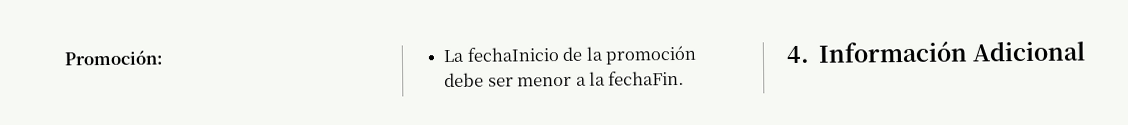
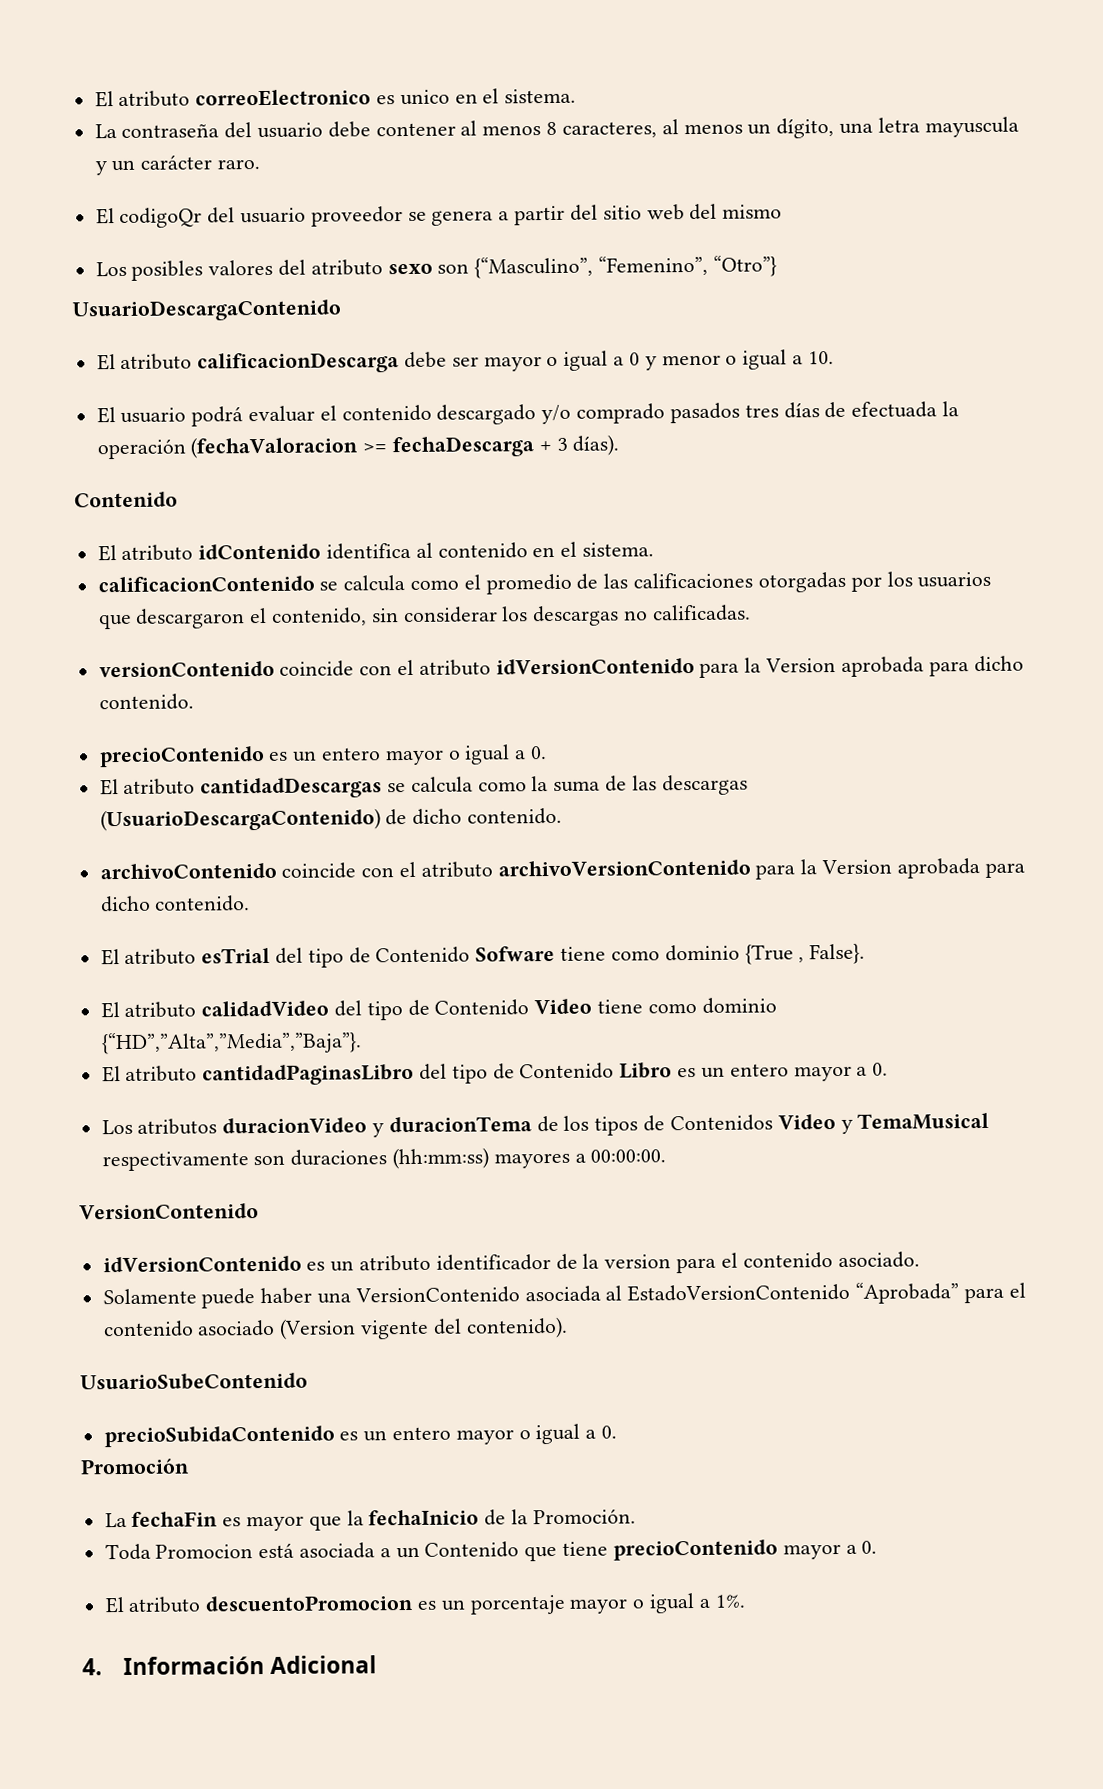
- Promoción:
- La fechaInicio de la promoción debe ser menor a la fechaFin.
+ El atributo correoElectronico es unico en el sistema.
+ La contraseña del usuario debe contener al menos 8 caracteres, al menos un dígito, una letra mayuscula y un carácter raro.
+ El codigoQr del usuario proveedor se genera a partir del sitio web del mismo
+ Los posibles valores del atributo sexo son {“Masculino”, “Femenino”, “Otro”}
+ UsuarioDescargaContenido
+ El atributo calificacionDescarga debe ser mayor o igual a 0 y menor o igual a 10.
+ El usuario podrá evaluar el contenido descargado y/o comprado pasados tres días de efectuada la operación (fechaValoracion >= fechaDescarga + 3 días).
+ Contenido
+ El atributo idContenido identifica al contenido en el sistema.
+ calificacionContenido se calcula como el promedio de las calificaciones otorgadas por los usuarios que descargaron el contenido, sin considerar los descargas no calificadas.
+ versionContenido coincide con el atributo idVersionContenido para la Version aprobada para dicho contenido.
+ precioContenido es un entero mayor o igual a 0.
+ El atributo cantidadDescargas se calcula como la suma de las descargas (UsuarioDescargaContenido) de dicho contenido.
+ archivoContenido coincide con el atributo archivoVersionContenido para la Version aprobada para dicho contenido.
+ El atributo esTrial del tipo de Contenido Sofware tiene como dominio {True , False}.
+ El atributo calidadVideo del tipo de Contenido Video tiene como dominio {“HD”,”Alta”,”Media”,”Baja”}.
+ El atributo cantidadPaginasLibro del tipo de Contenido Libro es un entero mayor a 0.
+ Los atributos duracionVideo y duracionTema de los tipos de Contenidos Video y TemaMusical respectivamente son duraciones (hh:mm:ss) mayores a 00:00:00.
+ VersionContenido
+ idVersionContenido es un atributo identificador de la version para el contenido asociado.
+ Solamente puede haber una VersionContenido asociada al EstadoVersionContenido “Aprobada” para el contenido asociado (Version vigente del contenido).
+ UsuarioSubeContenido
+ precioSubidaContenido es un entero mayor o igual a 0.
+ Promoción
+ La fechaFin es mayor que la fechaInicio de la Promoción.
+ Toda Promocion está asociada a un Contenido que tiene precioContenido mayor a 0.
+ El atributo descuentoPromocion es un porcentaje mayor o igual a 1%.

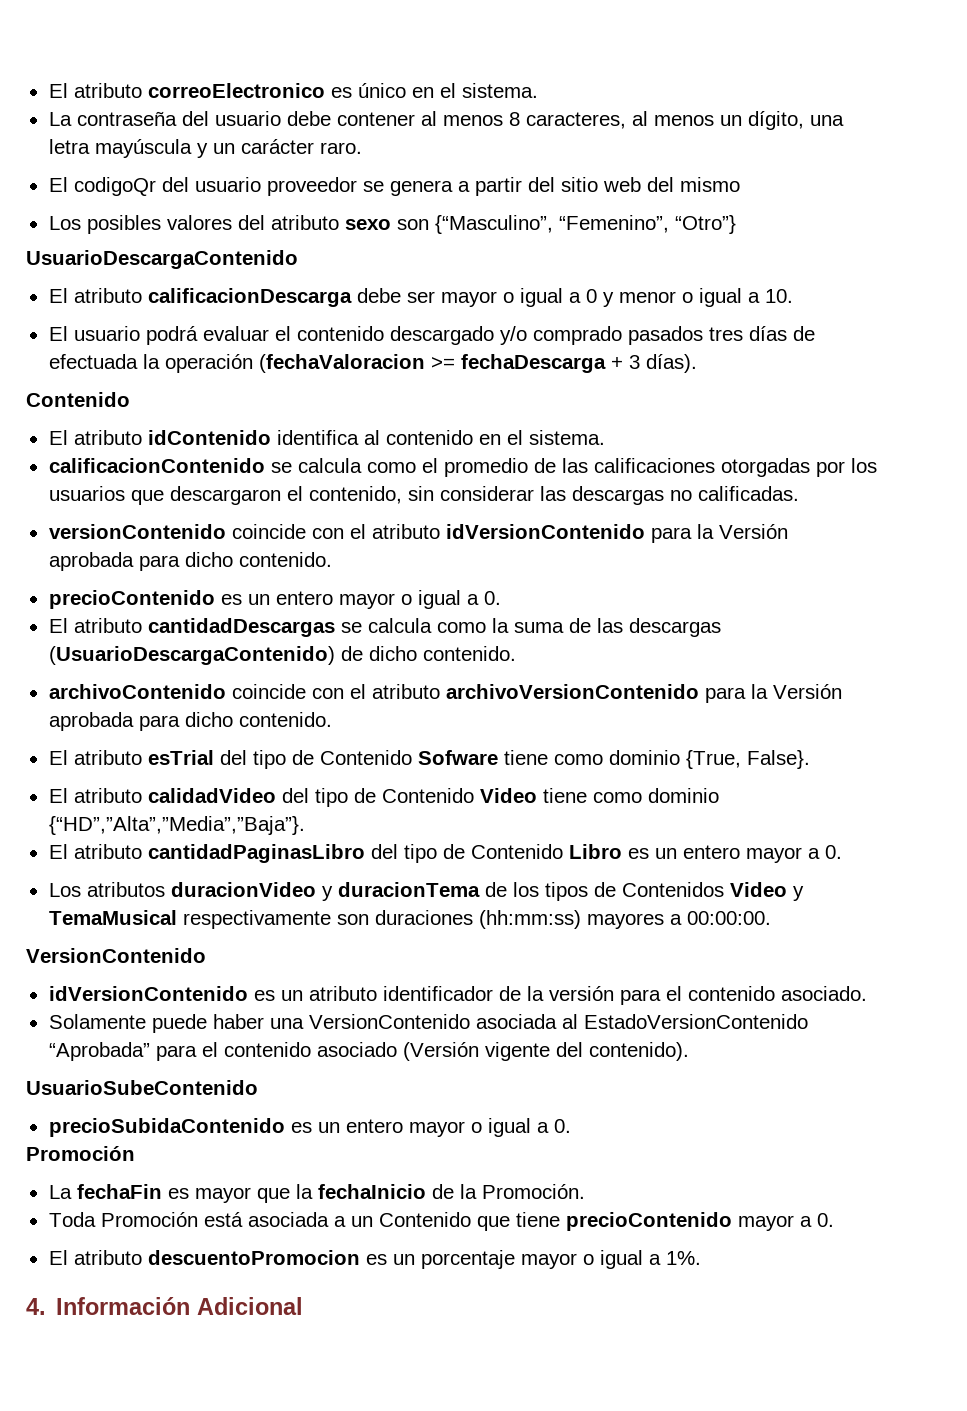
- El atributo correoElectronico es unico en el sistema.
+ El atributo correoElectronico es único en el sistema.
- La contraseña del usuario debe contener al menos 8 caracteres, al menos un dígito, una letra mayuscula y un carácter raro.
+ La contraseña del usuario debe contener al menos 8 caracteres, al menos un dígito, una letra mayúscula y un carácter raro.
- calificacionContenido se calcula como el promedio de las calificaciones otorgadas por los usuarios que descargaron el contenido, sin considerar los descargas no calificadas.
+ calificacionContenido se calcula como el promedio de las calificaciones otorgadas por los usuarios que descargaron el contenido, sin considerar las descargas no calificadas.
- versionContenido coincide con el atributo idVersionContenido para la Version aprobada para dicho contenido.
+ versionContenido coincide con el atributo idVersionContenido para la Versión aprobada para dicho contenido.
- archivoContenido coincide con el atributo archivoVersionContenido para la Version aprobada para dicho contenido.
+ archivoContenido coincide con el atributo archivoVersionContenido para la Versión aprobada para dicho contenido.
- El atributo esTrial del tipo de Contenido Sofware tiene como dominio {True , False}.
+ El atributo esTrial del tipo de Contenido Sofware tiene como dominio {True, False}.
- idVersionContenido es un atributo identificador de la version para el contenido asociado.
+ idVersionContenido es un atributo identificador de la versión para el contenido asociado.
- Solamente puede haber una VersionContenido asociada al EstadoVersionContenido “Aprobada” para el contenido asociado (Version vigente del contenido).
+ Solamente puede haber una VersionContenido asociada al EstadoVersionContenido “Aprobada” para el contenido asociado (Versión vigente del contenido).
- Toda Promocion está asociada a un Contenido que tiene precioContenido mayor a 0.
+ Toda Promoción está asociada a un Contenido que tiene precioContenido mayor a 0.

